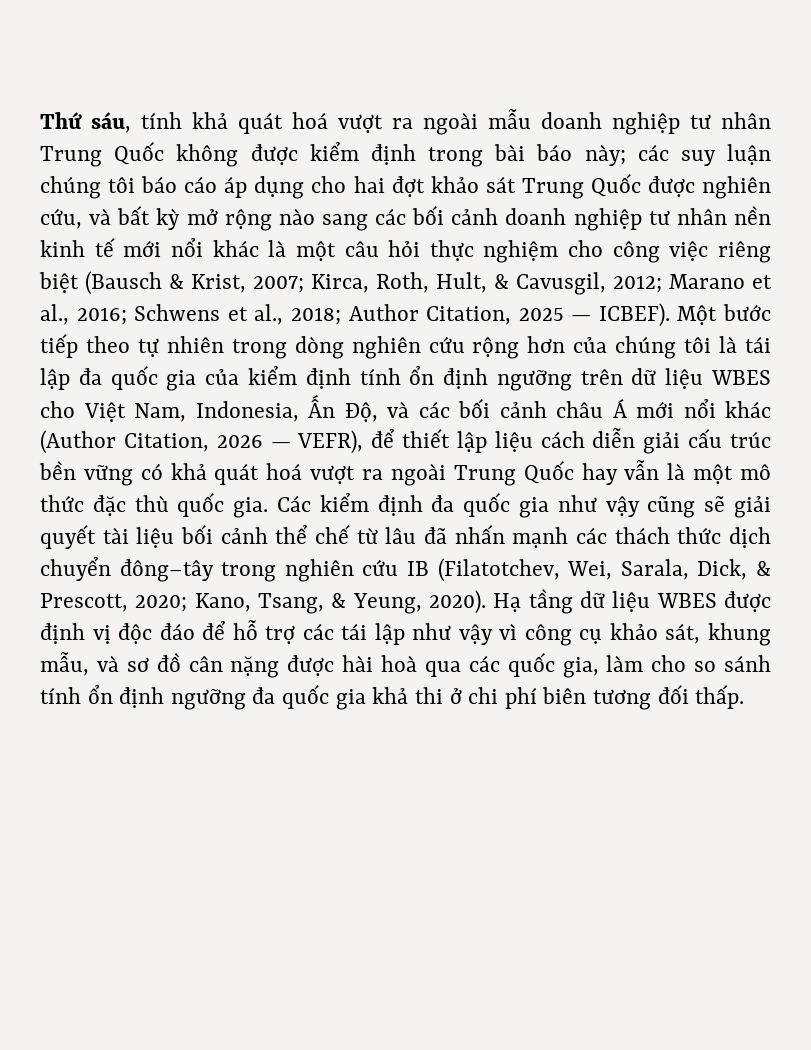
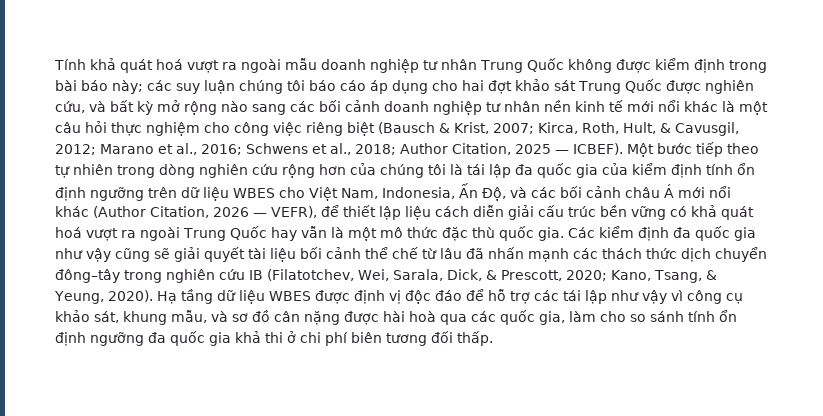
- Thứ sáu, tính khả quát hoá vượt ra ngoài mẫu doanh nghiệp tư nhân Trung Quốc không được kiểm định trong bài báo này;
+ Tính khả quát hoá vượt ra ngoài mẫu doanh nghiệp tư nhân Trung Quốc không được kiểm định trong bài báo này;

